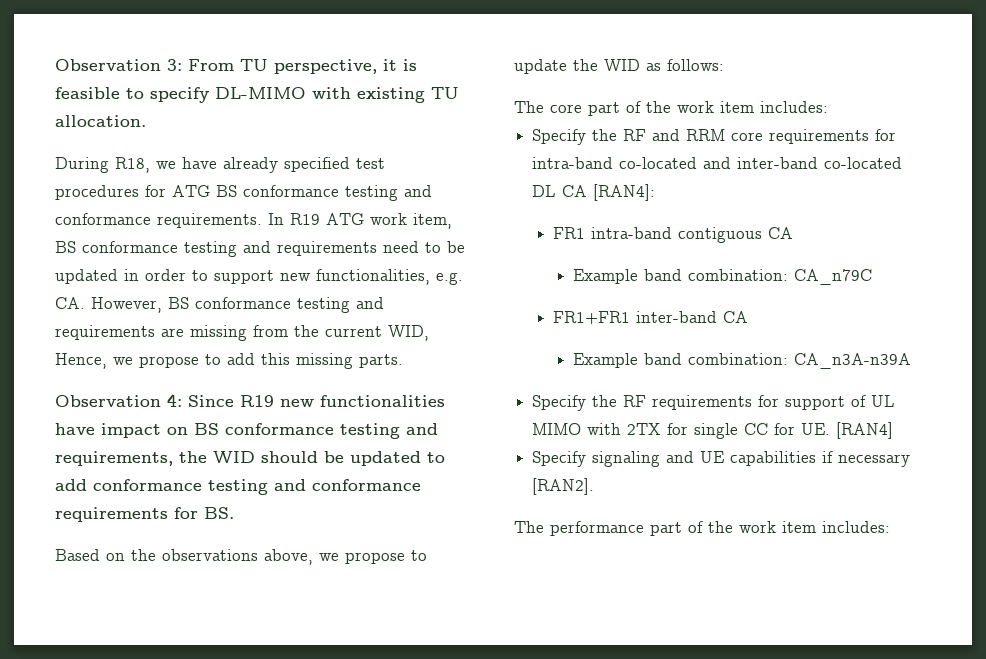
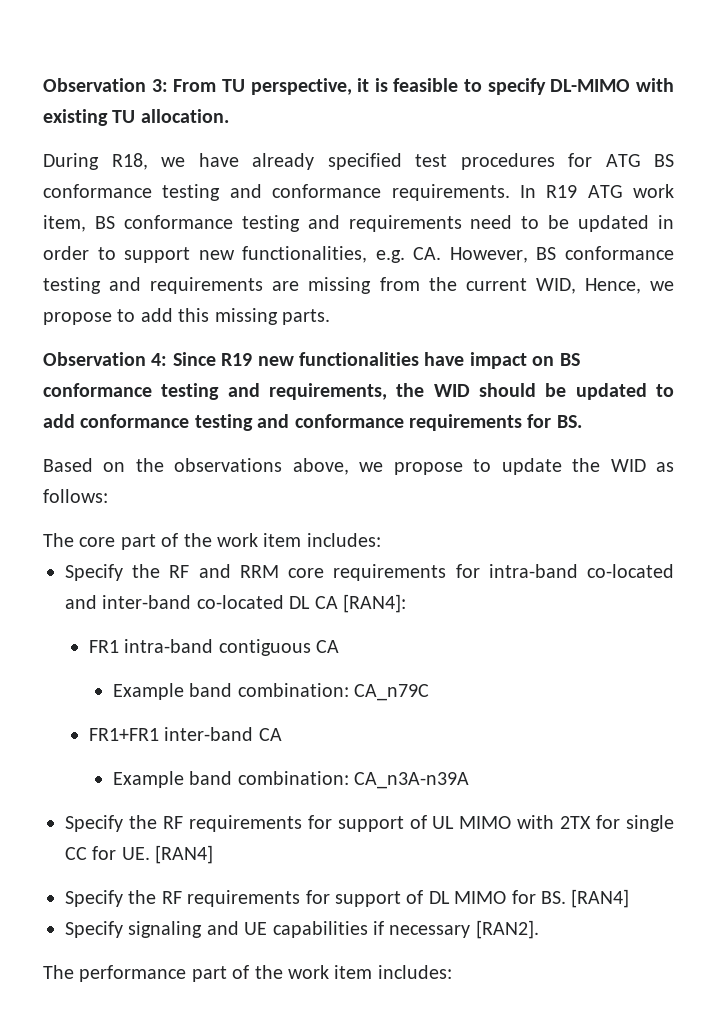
+ Specify the RF requirements for support of DL MIMO for BS. [RAN4]

